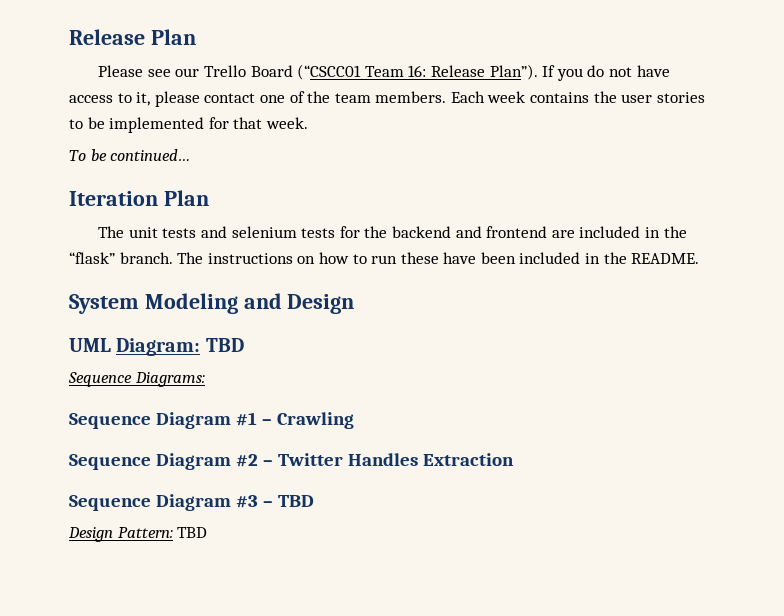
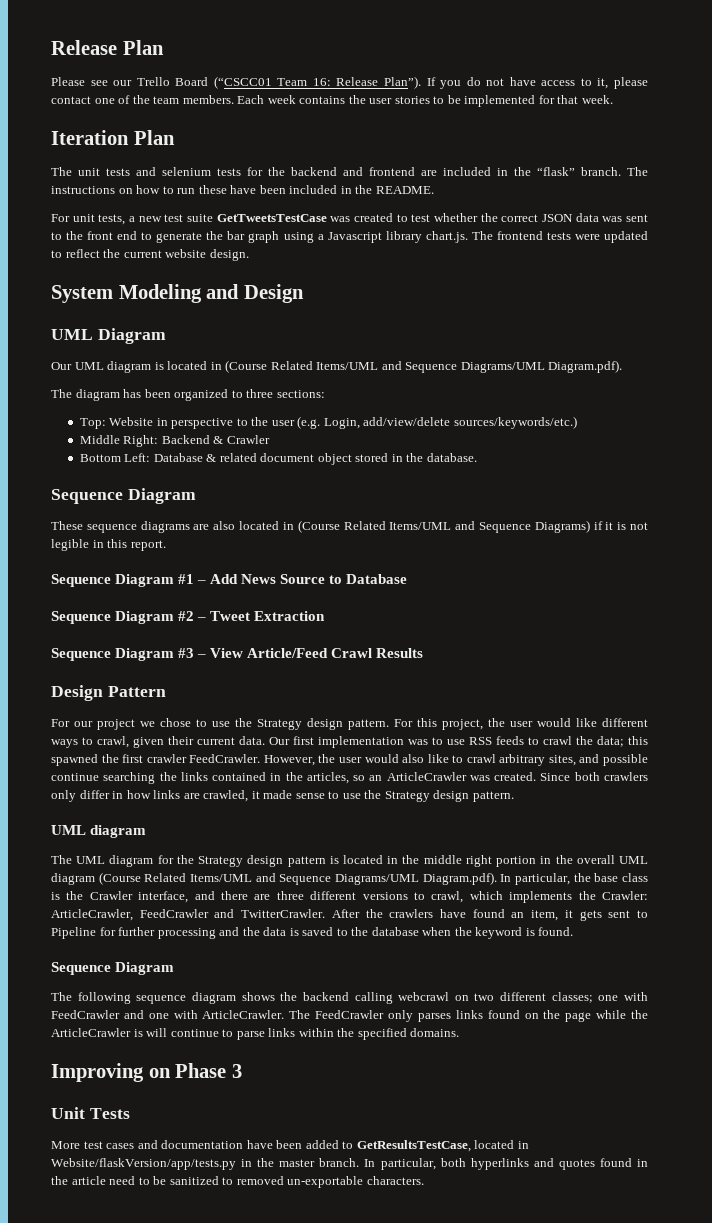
- To be continued…
+ For unit tests, a new test suite GetTweetsTestCase was created to test whether the correct JSON data was sent to the front end to generate the bar graph using a Javascript library chart.js. The frontend tests were updated to reflect the current website design.
- UML Diagram: TBD
- Sequence Diagrams:
+ UML Diagram
+ Our UML diagram is located in (Course Related Items/UML and Sequence Diagrams/UML Diagram.pdf).
+ The diagram has been organized to three sections:
+ Top: Website in perspective to the user (e.g. Login, add/view/delete sources/keywords/etc.)
+ Middle Right: Backend & Crawler
+ Bottom Left: Database & related document object stored in the database.
+ Sequence Diagram
+ These sequence diagrams are also located in (Course Related Items/UML and Sequence Diagrams) if it is not legible in this report.
- Sequence Diagram #1 – Crawling
+ Sequence Diagram #1 – Add News Source to Database
- Sequence Diagram #2 – Twitter Handles Extraction
+ Sequence Diagram #2 – Tweet Extraction
- Sequence Diagram #3 – TBD
- Design Pattern: TBD
+ Sequence Diagram #3 – View Article/Feed Crawl Results
+ Design Pattern
+ For our project we chose to use the Strategy design pattern. For this project, the user would like different ways to crawl, given their current data. Our first implementation was to use RSS feeds to crawl the data; this spawned the first crawler FeedCrawler. However, the user would also like to crawl arbitrary sites, and possible continue searching the links contained in the articles, so an ArticleCrawler was created. Since both crawlers only differ in how links are crawled, it made sense to use the Strategy design pattern.
+ UML diagram
+ The UML diagram for the Strategy design pattern is located in the middle right portion in the overall UML diagram (Course Related Items/UML and Sequence Diagrams/UML Diagram.pdf). In particular, the base class is the Crawler interface, and there are three different versions to crawl, which implements the Crawler: ArticleCrawler, FeedCrawler and TwitterCrawler. After the crawlers have found an item, it gets sent to Pipeline for further processing and the data is saved to the database when the keyword is found.
+ Sequence Diagram
+ The following sequence diagram shows the backend calling webcrawl on two different classes; one with FeedCrawler and one with ArticleCrawler. The FeedCrawler only parses links found on the page while the ArticleCrawler is will continue to parse links within the specified domains.
+ Improving on Phase 3
+ Unit Tests
+ More test cases and documentation have been added to GetResultsTestCase, located in Website/flaskVersion/app/tests.py in the master branch. In particular, both hyperlinks and quotes found in the article need to be sanitized to removed un-exportable characters.

